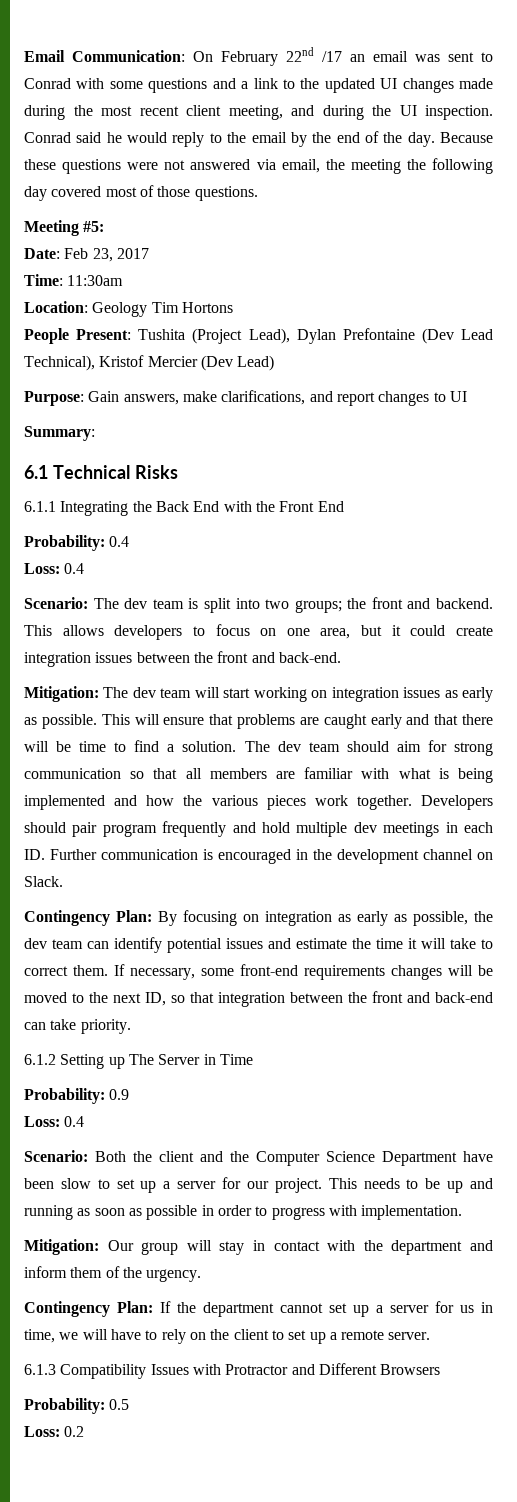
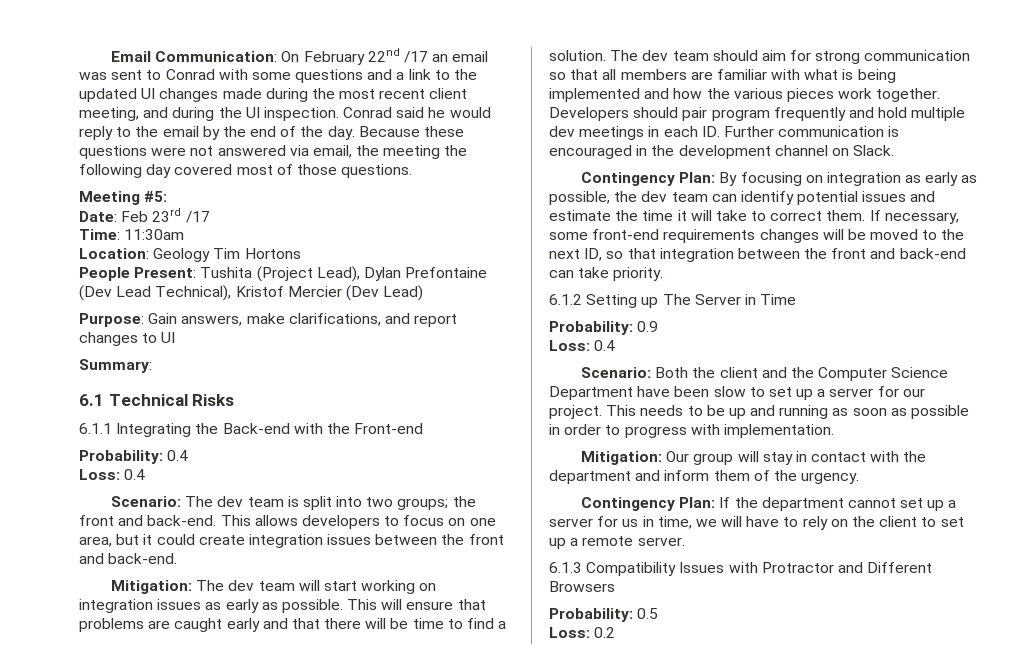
- Date: Feb 23, 2017
+ Date: Feb 23rd /17
- 6.1.1 Integrating the Back End with the Front End
+ 6.1.1 Integrating the Back-end with the Front-end
- Scenario: The dev team is split into two groups; the front and backend.
+ Scenario: The dev team is split into two groups; the front and back-end.

